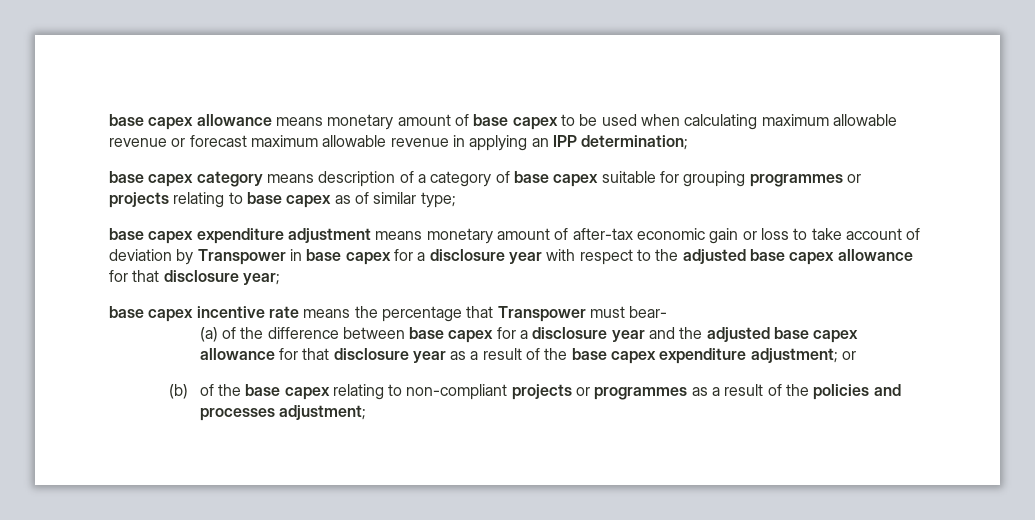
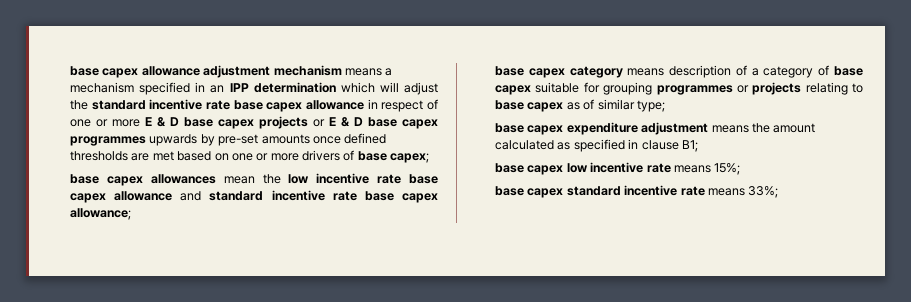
- base capex allowance means monetary amount of base capex to be used when calculating maximum allowable revenue or forecast maximum allowable revenue in applying an IPP determination;
+ base capex allowance adjustment mechanism means a mechanism specified in an IPP determination which will adjust the standard incentive rate base capex allowance in respect of one or more E & D base capex projects or E & D base capex programmes upwards by pre-set amounts once defined thresholds are met based on one or more drivers of base capex;
+ base capex allowances mean the low incentive rate base capex allowance and standard incentive rate base capex allowance;
- base capex expenditure adjustment means monetary amount of after-tax economic gain or loss to take account of deviation by Transpower in base capex for a disclosure year with respect to the adjusted base capex allowance for that disclosure year;
- base capex incentive rate means the percentage that Transpower must bear-
- (a) of the difference between base capex for a disclosure year and the adjusted base capex allowance for that disclosure year as a result of the base capex expenditure adjustment; or
- (b) of the base capex relating to non-compliant projects or programmes as a result of the policies and processes adjustment;
+ base capex expenditure adjustment means the amount calculated as specified in clause B1;
+ base capex low incentive rate means 15%;
+ base capex standard incentive rate means 33%;

